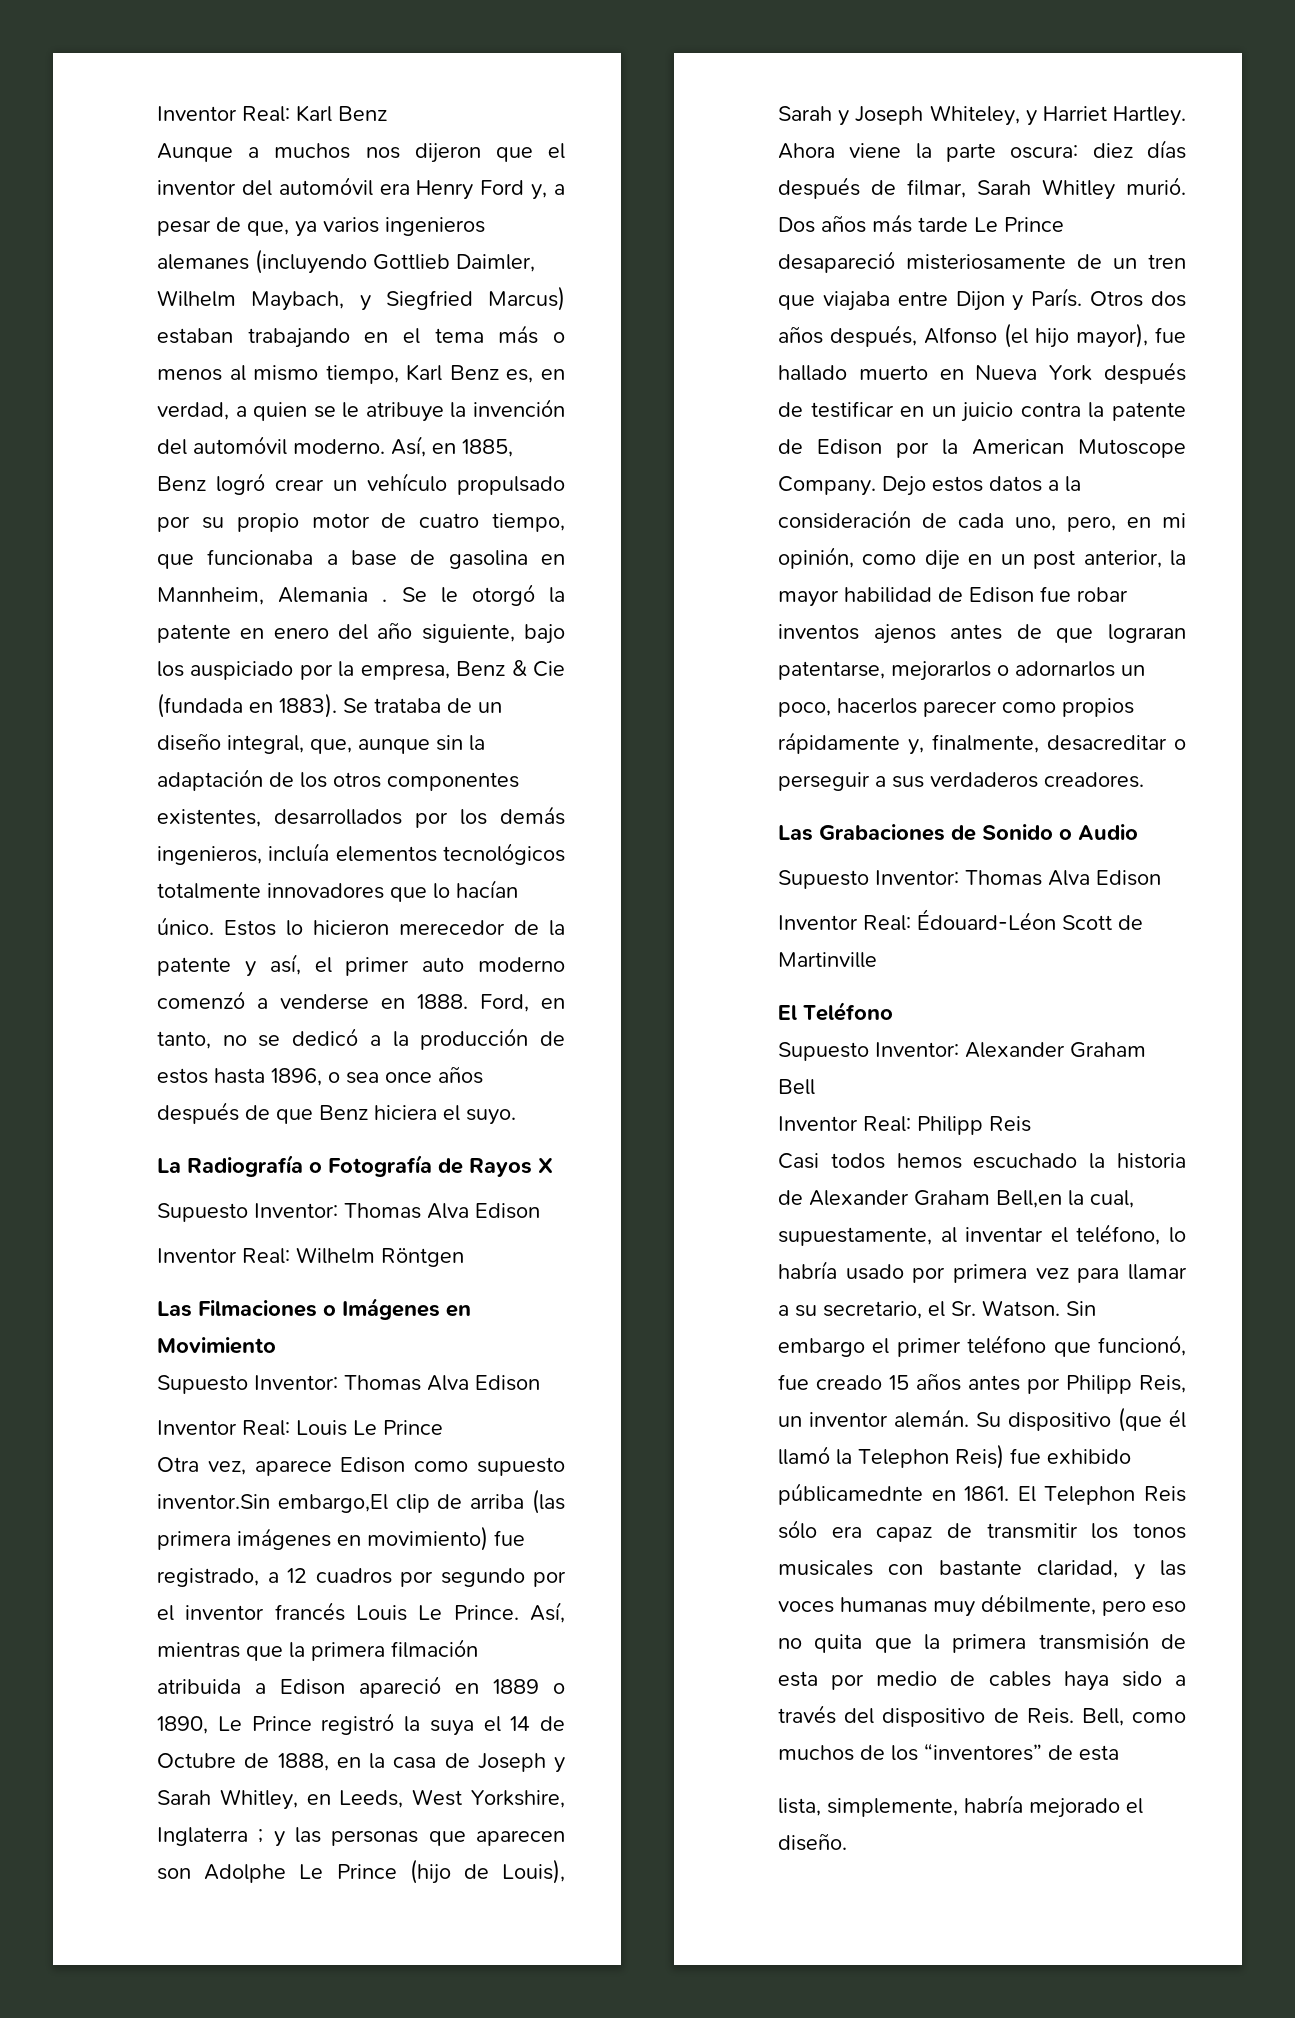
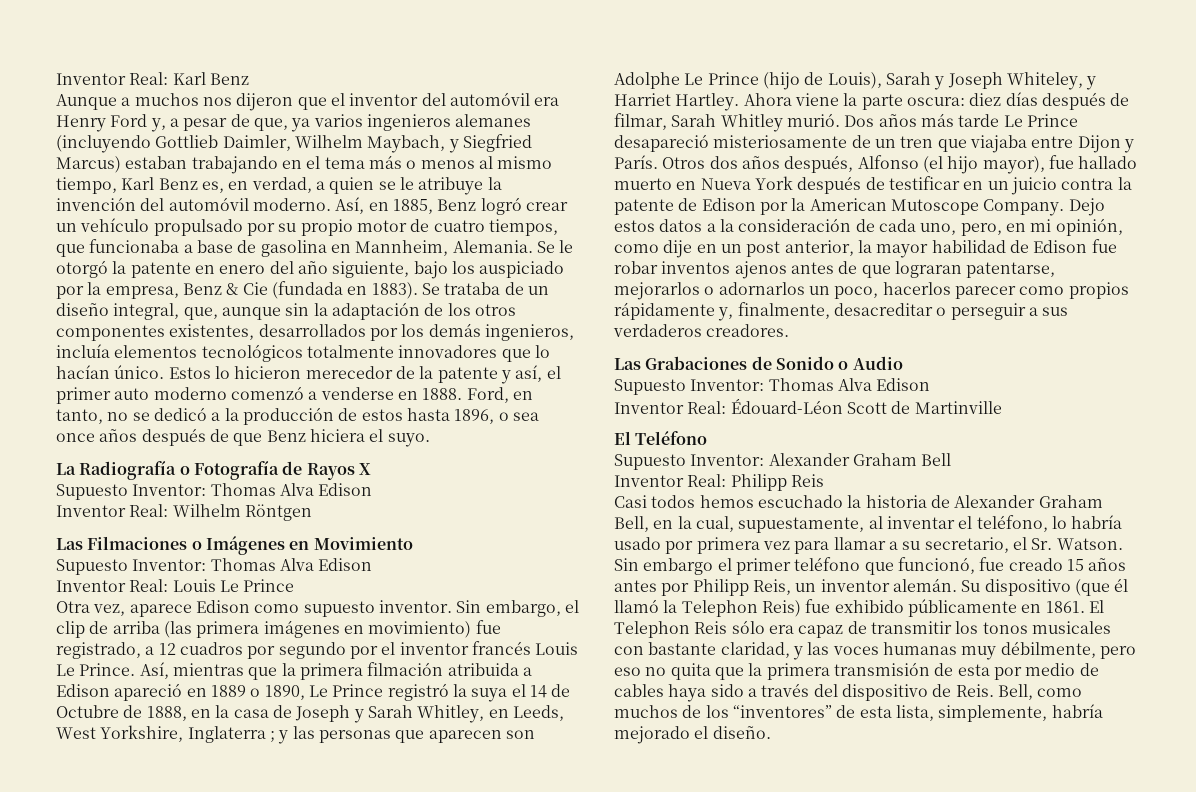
- Así, en 1885, Benz logró crear un vehículo propulsado por su propio motor de cuatro tiempo, que funcionaba a base de gasolina en Mannheim, Alemania .
+ Así, en 1885, Benz logró crear un vehículo propulsado por su propio motor de cuatro tiempos, que funcionaba a base de gasolina en Mannheim, Alemania.
- Otra vez, aparece Edison como supuesto inventor.Sin embargo,El clip de arriba (las primera imágenes en movimiento) fue registrado, a 12 cuadros por segundo por el inventor francés Louis Le Prince.
+ Otra vez, aparece Edison como supuesto inventor. Sin embargo, el clip de arriba (las primera imágenes en movimiento) fue registrado, a 12 cuadros por segundo por el inventor francés Louis Le Prince.
- Casi todos hemos escuchado la historia de Alexander Graham Bell,en la cual, supuestamente, al inventar el teléfono, lo habría usado por primera vez para llamar a su secretario, el Sr. Watson.
+ Casi todos hemos escuchado la historia de Alexander Graham Bell, en la cual, supuestamente, al inventar el teléfono, lo habría usado por primera vez para llamar a su secretario, el Sr. Watson.
- Su dispositivo (que él llamó la Telephon Reis) fue exhibido públicamednte en 1861.
+ Su dispositivo (que él llamó la Telephon Reis) fue exhibido públicamente en 1861.
- Bell, como muchos de los “inventores” de esta
- lista, simplemente, habría mejorado el diseño.
+ Bell, como muchos de los “inventores” de esta lista, simplemente, habría mejorado el diseño.

